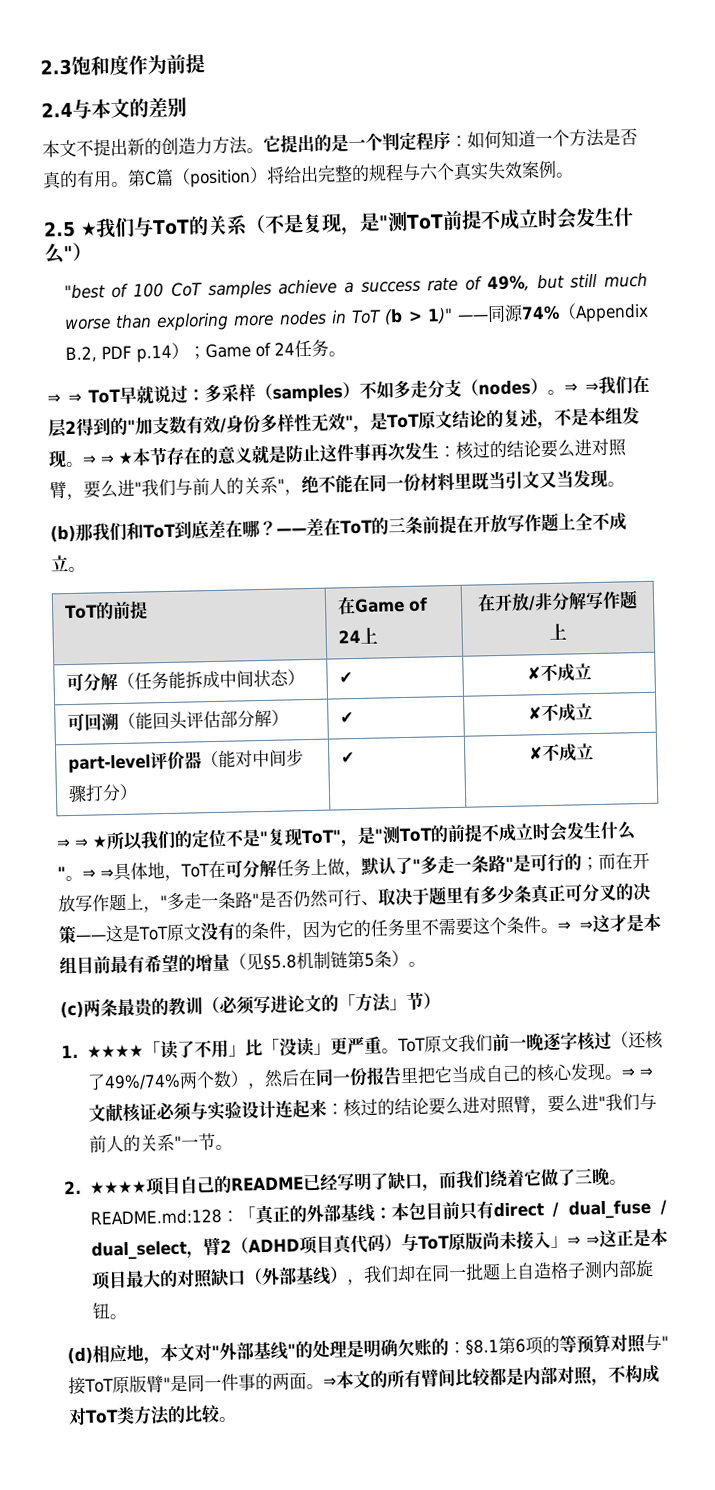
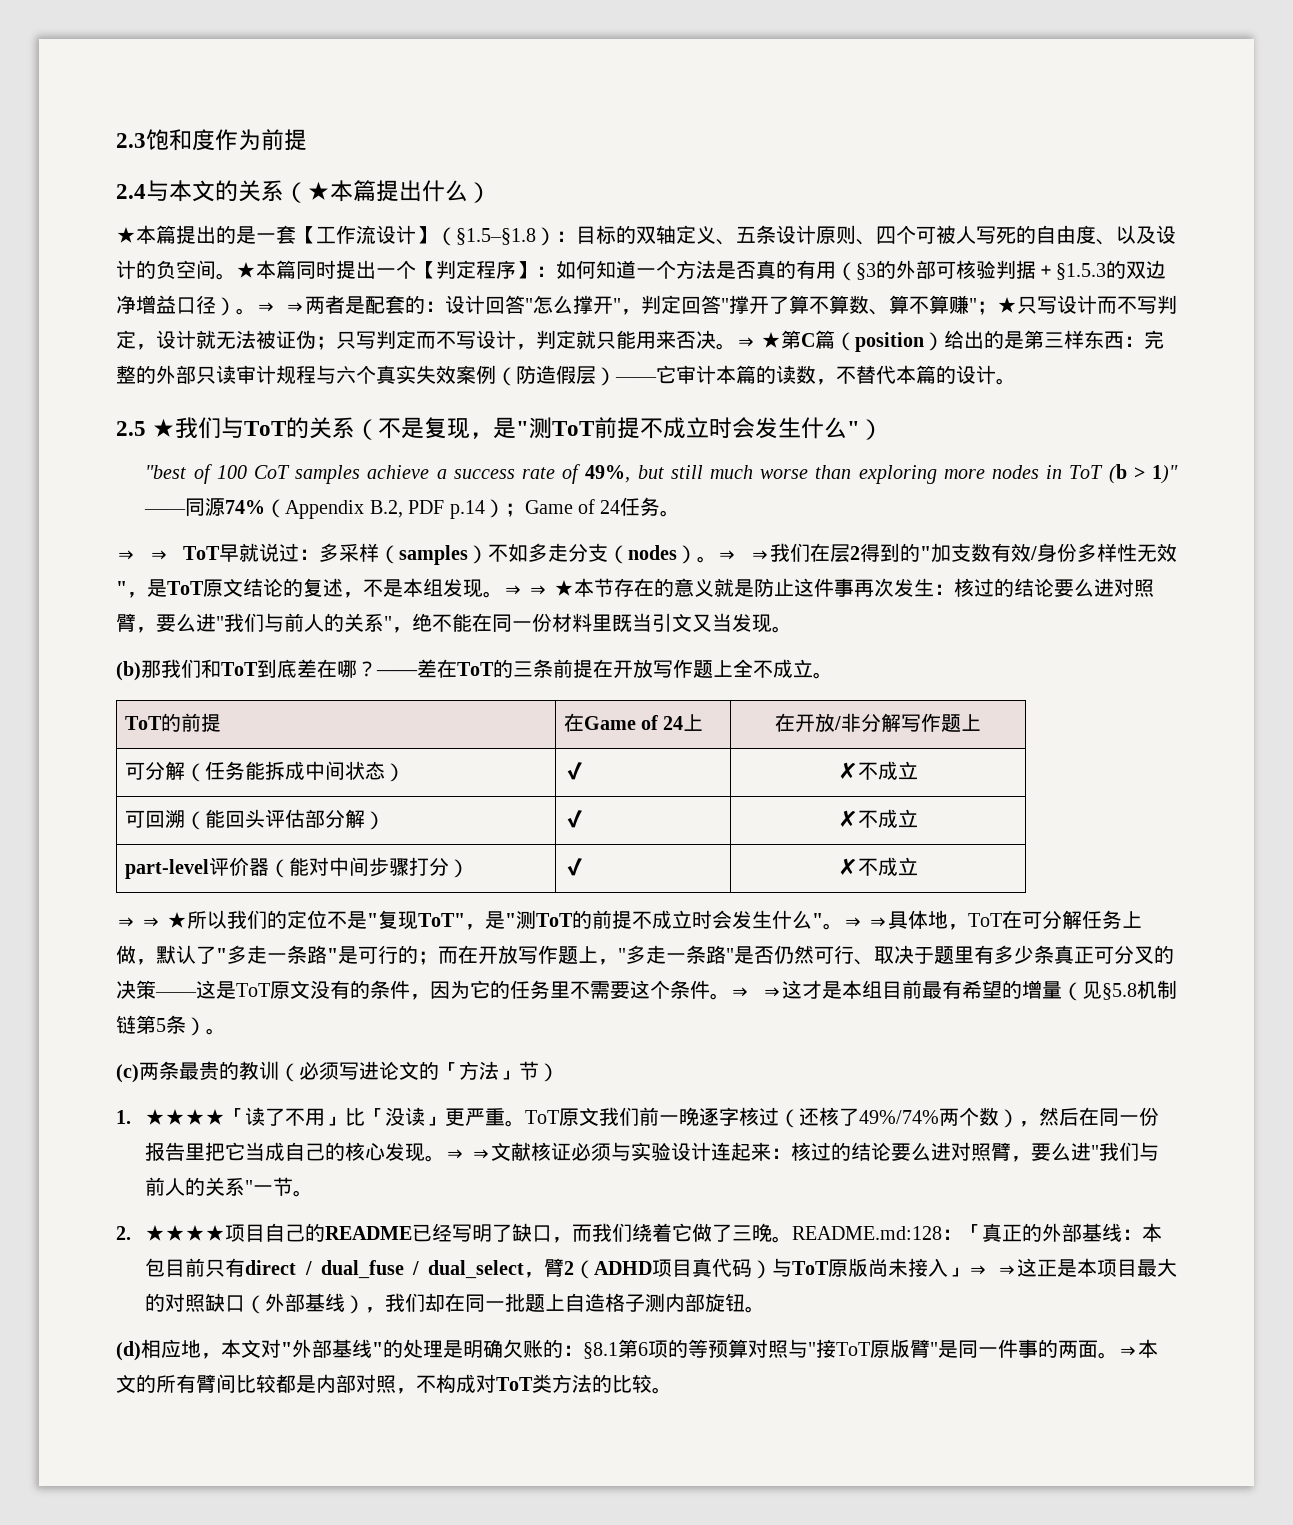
- 2.4与本文的差别
- 本文不提出新的创造力方法。它提出的是一个判定程序：如何知道一个方法是否真的有用。第C篇（position）将给出完整的规程与六个真实失效案例。
+ 2.4与本文的关系（★本篇提出什么）
+ ★本篇提出的是一套【工作流设计】（§1.5–§1.8）：目标的双轴定义、五条设计原则、四个可被人写死的自由度、以及设计的负空间。★本篇同时提出一个【判定程序】：如何知道一个方法是否真的有用（§3的外部可核验判据＋§1.5.3的双边净增益口径）。⇒ ⇒两者是配套的：设计回答"怎么撑开"，判定回答"撑开了算不算数、算不算赚"；★只写设计而不写判定，设计就无法被证伪；只写判定而不写设计，判定就只能用来否决。⇒ ★第C篇（position）给出的是第三样东西：完整的外部只读审计规程与六个真实失效案例（防造假层）——它审计本篇的读数，不替代本篇的设计。

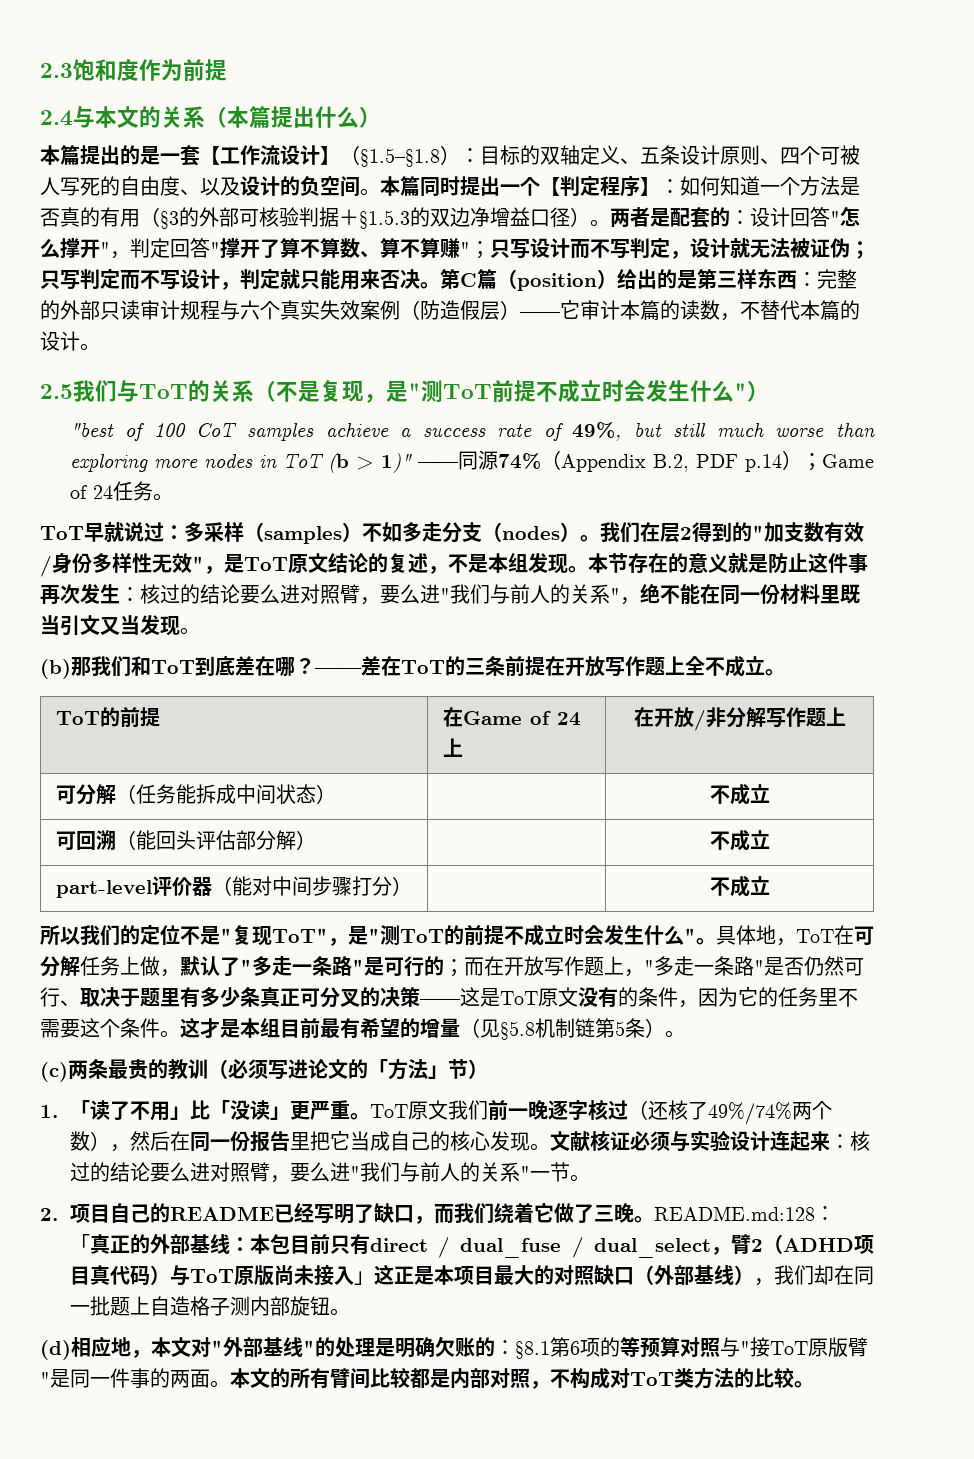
- 2.4与本文的关系（★本篇提出什么）
+ 2.4与本文的关系（本篇提出什么）
- ★本篇提出的是一套【工作流设计】（§1.5–§1.8）：目标的双轴定义、五条设计原则、四个可被人写死的自由度、以及设计的负空间。
+ 本篇提出的是一套【工作流设计】（§1.5–§1.8）：目标的双轴定义、五条设计原则、四个可被人写死的自由度、以及设计的负空间。
- ★本篇同时提出一个【判定程序】：如何知道一个方法是否真的有用（§3的外部可核验判据＋§1.5.3的双边净增益口径）。
+ 本篇同时提出一个【判定程序】：如何知道一个方法是否真的有用（§3的外部可核验判据＋§1.5.3的双边净增益口径）。
- ⇒ ⇒两者是配套的：设计回答"怎么撑开"，判定回答"撑开了算不算数、算不算赚"；★只写设计而不写判定，设计就无法被证伪；只写判定而不写设计，判定就只能用来否决。
+ 两者是配套的：设计回答"怎么撑开"，判定回答"撑开了算不算数、算不算赚"；只写设计而不写判定，设计就无法被证伪；只写判定而不写设计，判定就只能用来否决。
- ⇒ ★第C篇（position）给出的是第三样东西：完整的外部只读审计规程与六个真实失效案例（防造假层）——它审计本篇的读数，不替代本篇的设计。
+ 第C篇（position）给出的是第三样东西：完整的外部只读审计规程与六个真实失效案例（防造假层）——它审计本篇的读数，不替代本篇的设计。
- 2.5 ★我们与ToT的关系（不是复现，是"测ToT前提不成立时会发生什么"）
+ 2.5我们与ToT的关系（不是复现，是"测ToT前提不成立时会发生什么"）
- ⇒ ⇒ ToT早就说过：多采样（samples）不如多走分支（nodes）。
+ ToT早就说过：多采样（samples）不如多走分支（nodes）。
- ⇒ ⇒我们在层2得到的"加支数有效/身份多样性无效"，是ToT原文结论的复述，不是本组发现。
+ 我们在层2得到的"加支数有效/身份多样性无效"，是ToT原文结论的复述，不是本组发现。
- ⇒ ⇒ ★本节存在的意义就是防止这件事再次发生：核过的结论要么进对照臂，要么进"我们与前人的关系"，绝不能在同一份材料里既当引文又当发现。
+ 本节存在的意义就是防止这件事再次发生：核过的结论要么进对照臂，要么进"我们与前人的关系"，绝不能在同一份材料里既当引文又当发现。
- 可分解（任务能拆成中间状态） | ✔ | ✘不成立
+ 可分解（任务能拆成中间状态） | | 不成立
- 可回溯（能回头评估部分解） | ✔ | ✘不成立
+ 可回溯（能回头评估部分解） | | 不成立
- part-level评价器（能对中间步骤打分） | ✔ | ✘不成立
- ⇒ ⇒ ★所以我们的定位不是"复现ToT"，是"测ToT的前提不成立时会发生什么"。
+ part-level评价器（能对中间步骤打分） | | 不成立
+ 所以我们的定位不是"复现ToT"，是"测ToT的前提不成立时会发生什么"。
- ⇒ ⇒具体地，ToT在可分解任务上做，默认了"多走一条路"是可行的；而在开放写作题上，"多走一条路"是否仍然可行、取决于题里有多少条真正可分叉的决策——这是ToT原文没有的条件，因为它的任务里不需要这个条件。
+ 具体地，ToT在可分解任务上做，默认了"多走一条路"是可行的；而在开放写作题上，"多走一条路"是否仍然可行、取决于题里有多少条真正可分叉的决策——这是ToT原文没有的条件，因为它的任务里不需要这个条件。
- ⇒ ⇒这才是本组目前最有希望的增量（见§5.8机制链第5条）。
+ 这才是本组目前最有希望的增量（见§5.8机制链第5条）。
- 1. ★★★★「读了不用」比「没读」更严重。
+ 1.「读了不用」比「没读」更严重。
- ⇒ ⇒文献核证必须与实验设计连起来：核过的结论要么进对照臂，要么进"我们与前人的关系"一节。
+ 文献核证必须与实验设计连起来：核过的结论要么进对照臂，要么进"我们与前人的关系"一节。
- 2. ★★★★项目自己的README已经写明了缺口，而我们绕着它做了三晚。
+ 2.项目自己的README已经写明了缺口，而我们绕着它做了三晚。
- README.md:128：「真正的外部基线：本包目前只有direct / dual_fuse / dual_select，臂2（ADHD项目真代码）与ToT原版尚未接入」⇒ ⇒这正是本项目最大的对照缺口（外部基线），我们却在同一批题上自造格子测内部旋钮。
+ README.md:128：「真正的外部基线：本包目前只有direct / dual_fuse / dual_select，臂2（ADHD项目真代码）与ToT原版尚未接入」这正是本项目最大的对照缺口（外部基线），我们却在同一批题上自造格子测内部旋钮。
- ⇒本文的所有臂间比较都是内部对照，不构成对ToT类方法的比较。
+ 本文的所有臂间比较都是内部对照，不构成对ToT类方法的比较。

